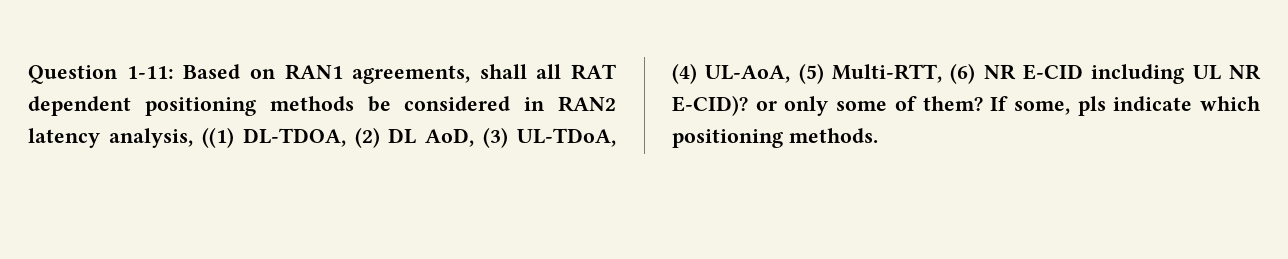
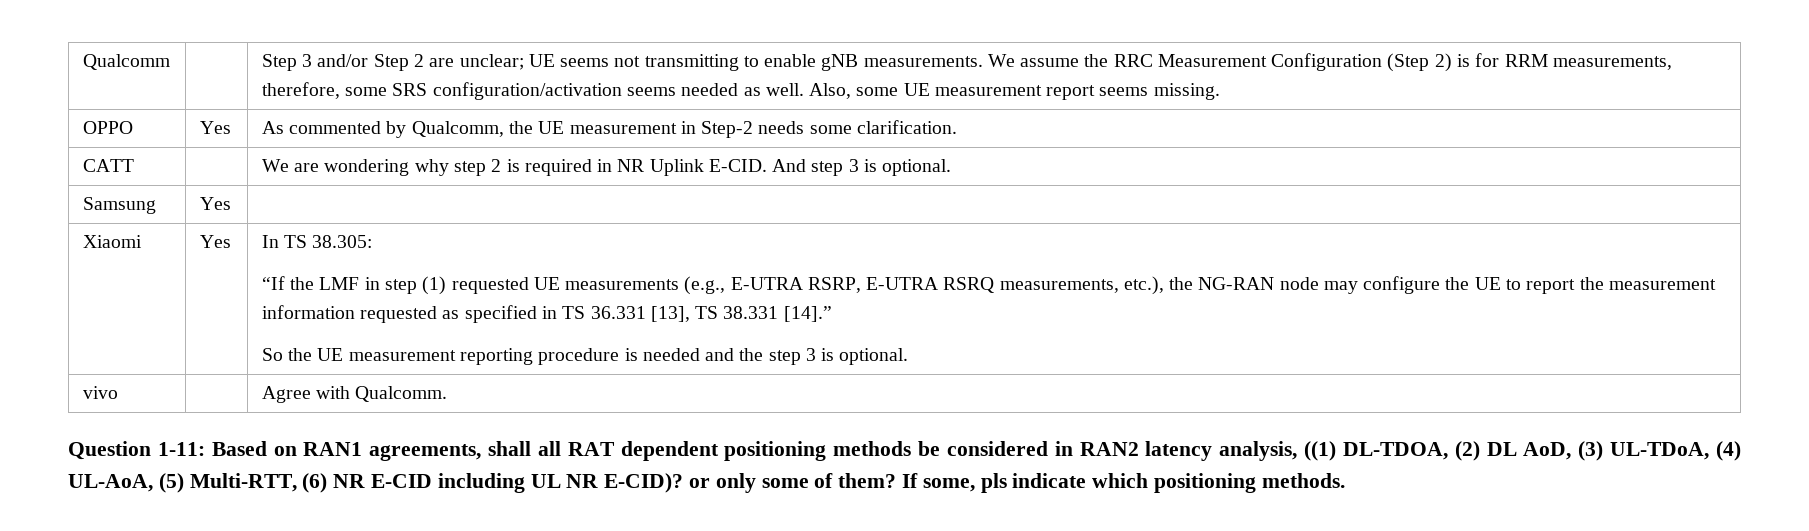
+ Qualcomm | | Step 3 and/or Step 2 are unclear; UE seems not transmitting to enable gNB measurements. We assume the RRC Measurement Configuration (Step 2) is for RRM measurements, therefore, some SRS configuration/activation seems needed as well. Also, some UE measurement report seems missing.
+ OPPO | Yes | As commented by Qualcomm, the UE measurement in Step-2 needs some clarification.
+ CATT | | We are wondering why step 2 is required in NR Uplink E-CID. And step 3 is optional.
+ Samsung | Yes |
+ Xiaomi | Yes | In TS 38.305:
+ “If the LMF in step (1) requested UE measurements (e.g., E-UTRA RSRP, E-UTRA RSRQ measurements, etc.), the NG-RAN node may configure the UE to report the measurement information requested as specified in TS 36.331 [13], TS 38.331 [14].”
+ So the UE measurement reporting procedure is needed and the step 3 is optional.
+ vivo | | Agree with Qualcomm.

